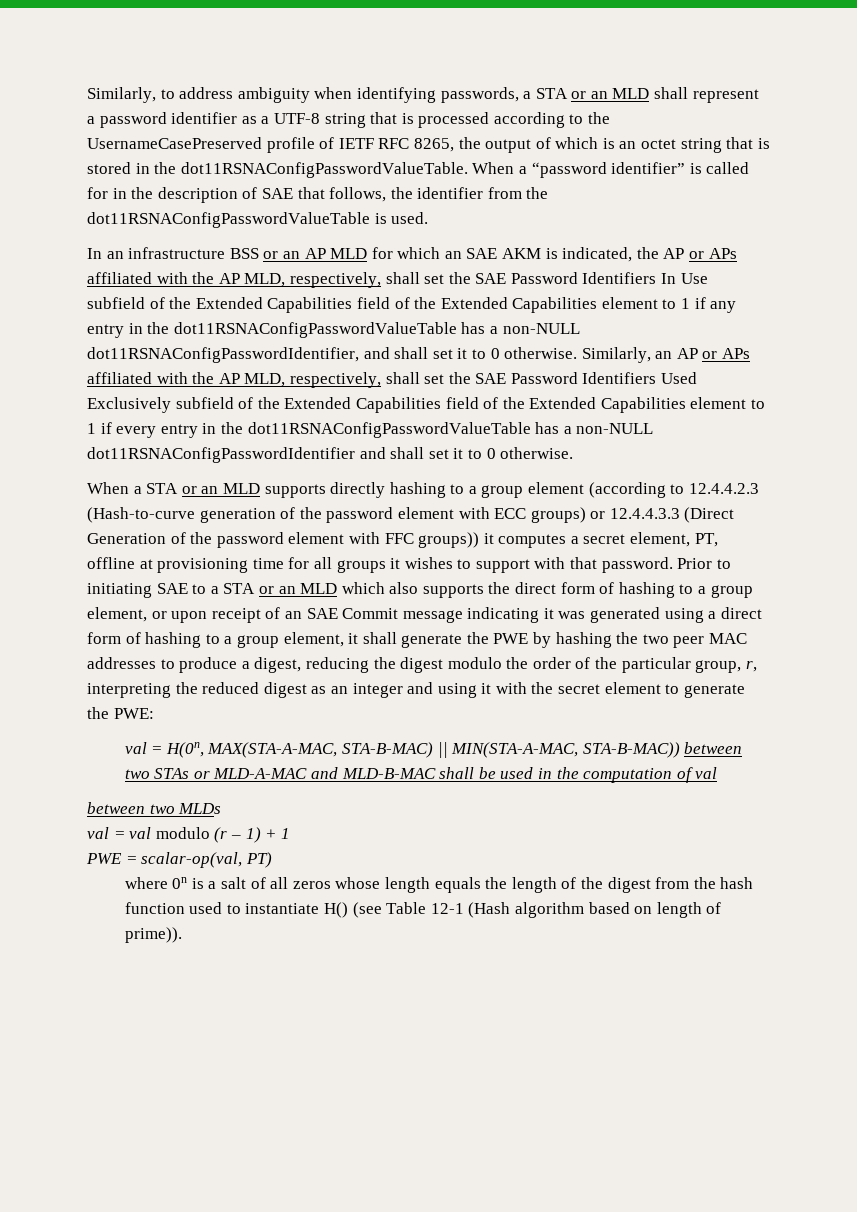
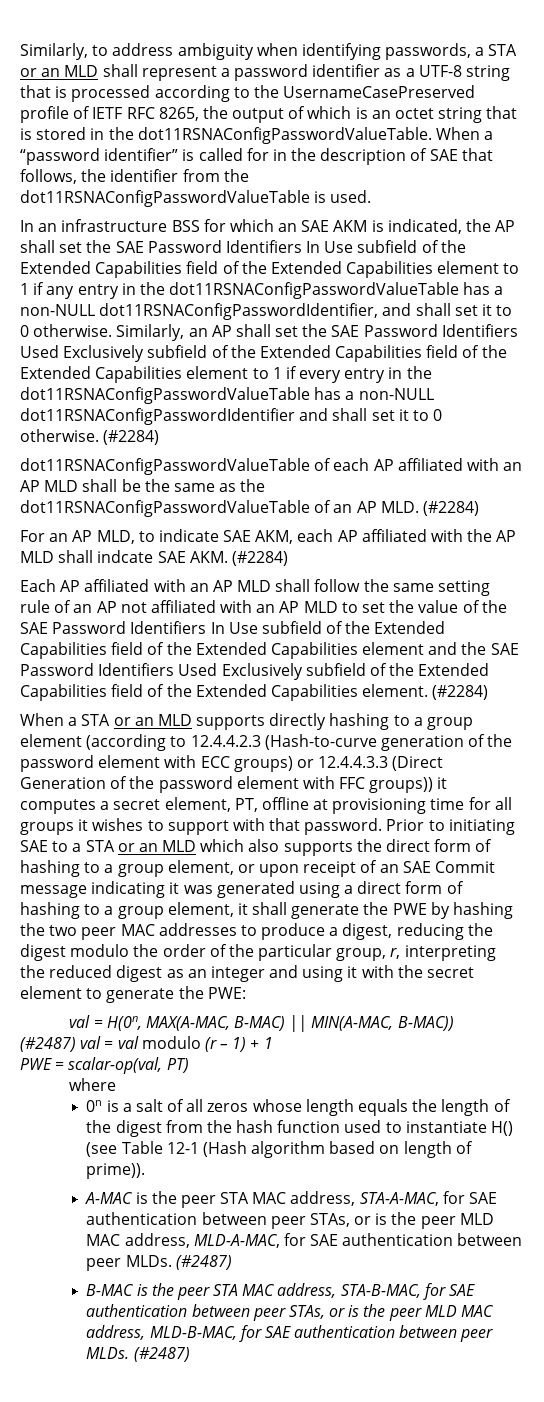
- In an infrastructure BSS or an AP MLD for which an SAE AKM is indicated, the AP or APs affiliated with the AP MLD, respectively, shall set the SAE Password Identifiers In Use subfield of the Extended Capabilities field of the Extended Capabilities element to 1 if any entry in the dot11RSNAConfigPasswordValueTable has a non-NULL dot11RSNAConfigPasswordIdentifier, and shall set it to 0 otherwise.
+ In an infrastructure BSS for which an SAE AKM is indicated, the AP shall set the SAE Password Identifiers In Use subfield of the Extended Capabilities field of the Extended Capabilities element to 1 if any entry in the dot11RSNAConfigPasswordValueTable has a non-NULL dot11RSNAConfigPasswordIdentifier, and shall set it to 0 otherwise.
- Similarly, an AP or APs affiliated with the AP MLD, respectively, shall set the SAE Password Identifiers Used Exclusively subfield of the Extended Capabilities field of the Extended Capabilities element to 1 if every entry in the dot11RSNAConfigPasswordValueTable has a non-NULL dot11RSNAConfigPasswordIdentifier and shall set it to 0 otherwise.
+ Similarly, an AP shall set the SAE Password Identifiers Used Exclusively subfield of the Extended Capabilities field of the Extended Capabilities element to 1 if every entry in the dot11RSNAConfigPasswordValueTable has a non-NULL dot11RSNAConfigPasswordIdentifier and shall set it to 0 otherwise. (#2284)
+ dot11RSNAConfigPasswordValueTable of each AP affiliated with an AP MLD shall be the same as the dot11RSNAConfigPasswordValueTable of an AP MLD. (#2284)
+ For an AP MLD, to indicate SAE AKM, each AP affiliated with the AP MLD shall indcate SAE AKM. (#2284)
+ Each AP affiliated with an AP MLD shall follow the same setting rule of an AP not affiliated with an AP MLD to set the value of the SAE Password Identifiers In Use subfield of the Extended Capabilities field of the Extended Capabilities element and the SAE Password Identifiers Used Exclusively subfield of the Extended Capabilities field of the Extended Capabilities element. (#2284)
- val = H(0n, MAX(STA-A-MAC, STA-B-MAC) || MIN(STA-A-MAC, STA-B-MAC)) between two STAs or MLD-A-MAC and MLD-B-MAC shall be used in the computation of val
- between two MLDs
- val = val modulo (r – 1) + 1
+ val = H(0n, MAX(A-MAC, B-MAC) || MIN(A-MAC, B-MAC))
+ (#2487) val = val modulo (r – 1) + 1
- where 0n is a salt of all zeros whose length equals the length of the digest from the hash function used to instantiate H() (see Table 12-1 (Hash algorithm based on length of prime)).
+ where
+ 0n is a salt of all zeros whose length equals the length of the digest from the hash function used to instantiate H() (see Table 12-1 (Hash algorithm based on length of prime)).
+ A-MAC is the peer STA MAC address, STA-A-MAC, for SAE authentication between peer STAs, or is the peer MLD MAC address, MLD-A-MAC, for SAE authentication between peer MLDs. (#2487)
+ B-MAC is the peer STA MAC address, STA-B-MAC, for SAE authentication between peer STAs, or is the peer MLD MAC address, MLD-B-MAC, for SAE authentication between peer MLDs. (#2487)

